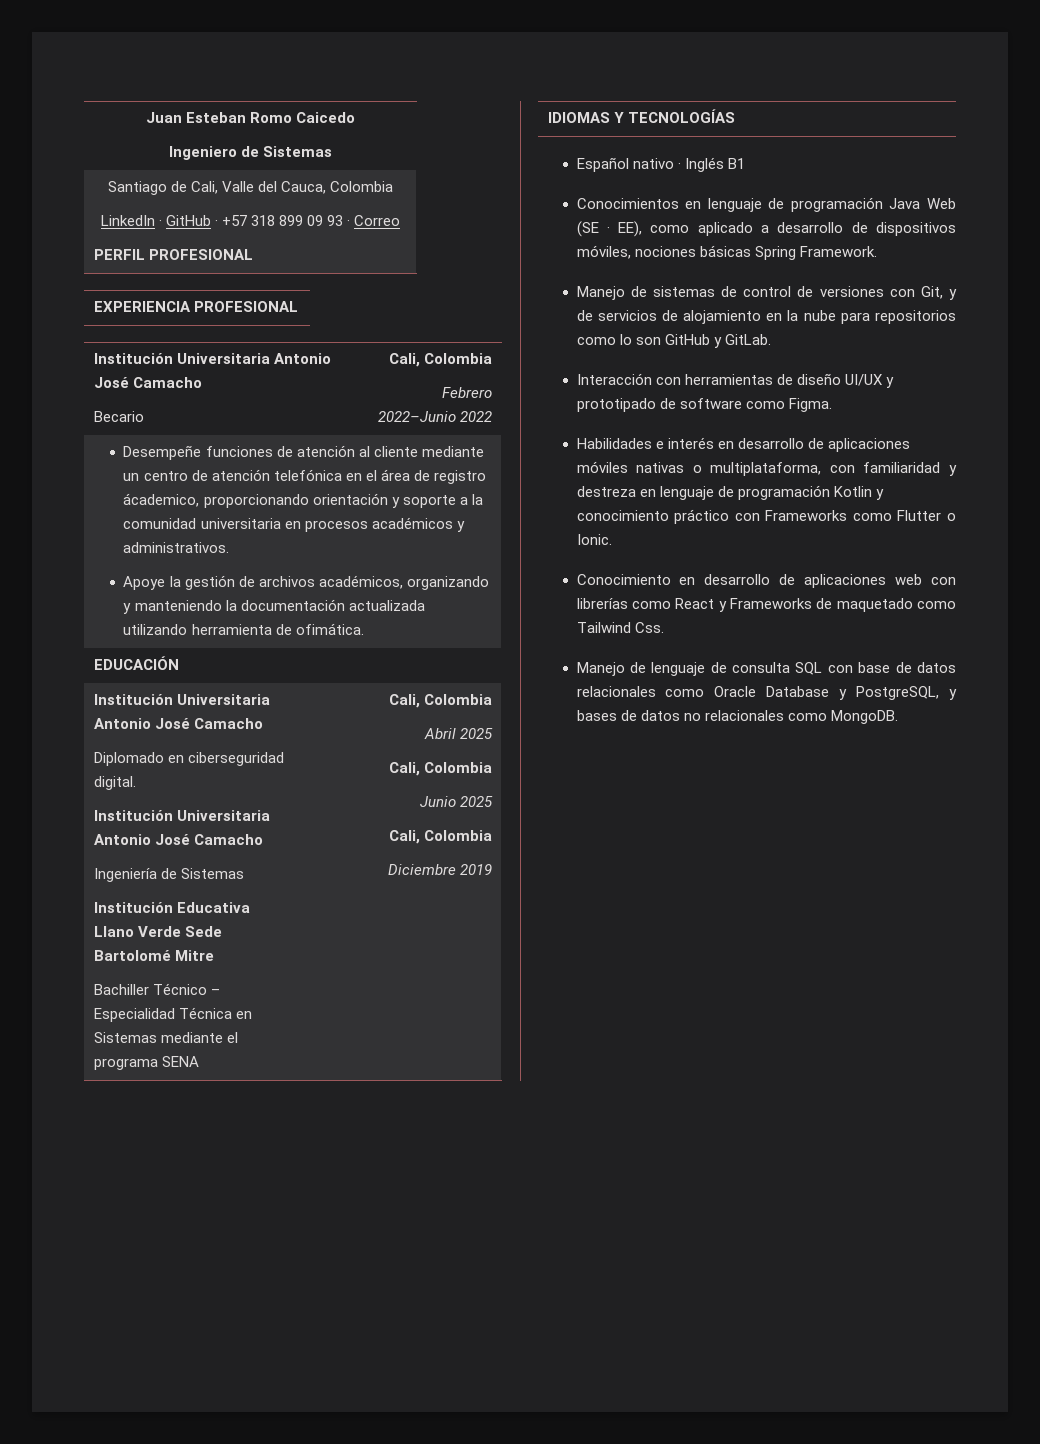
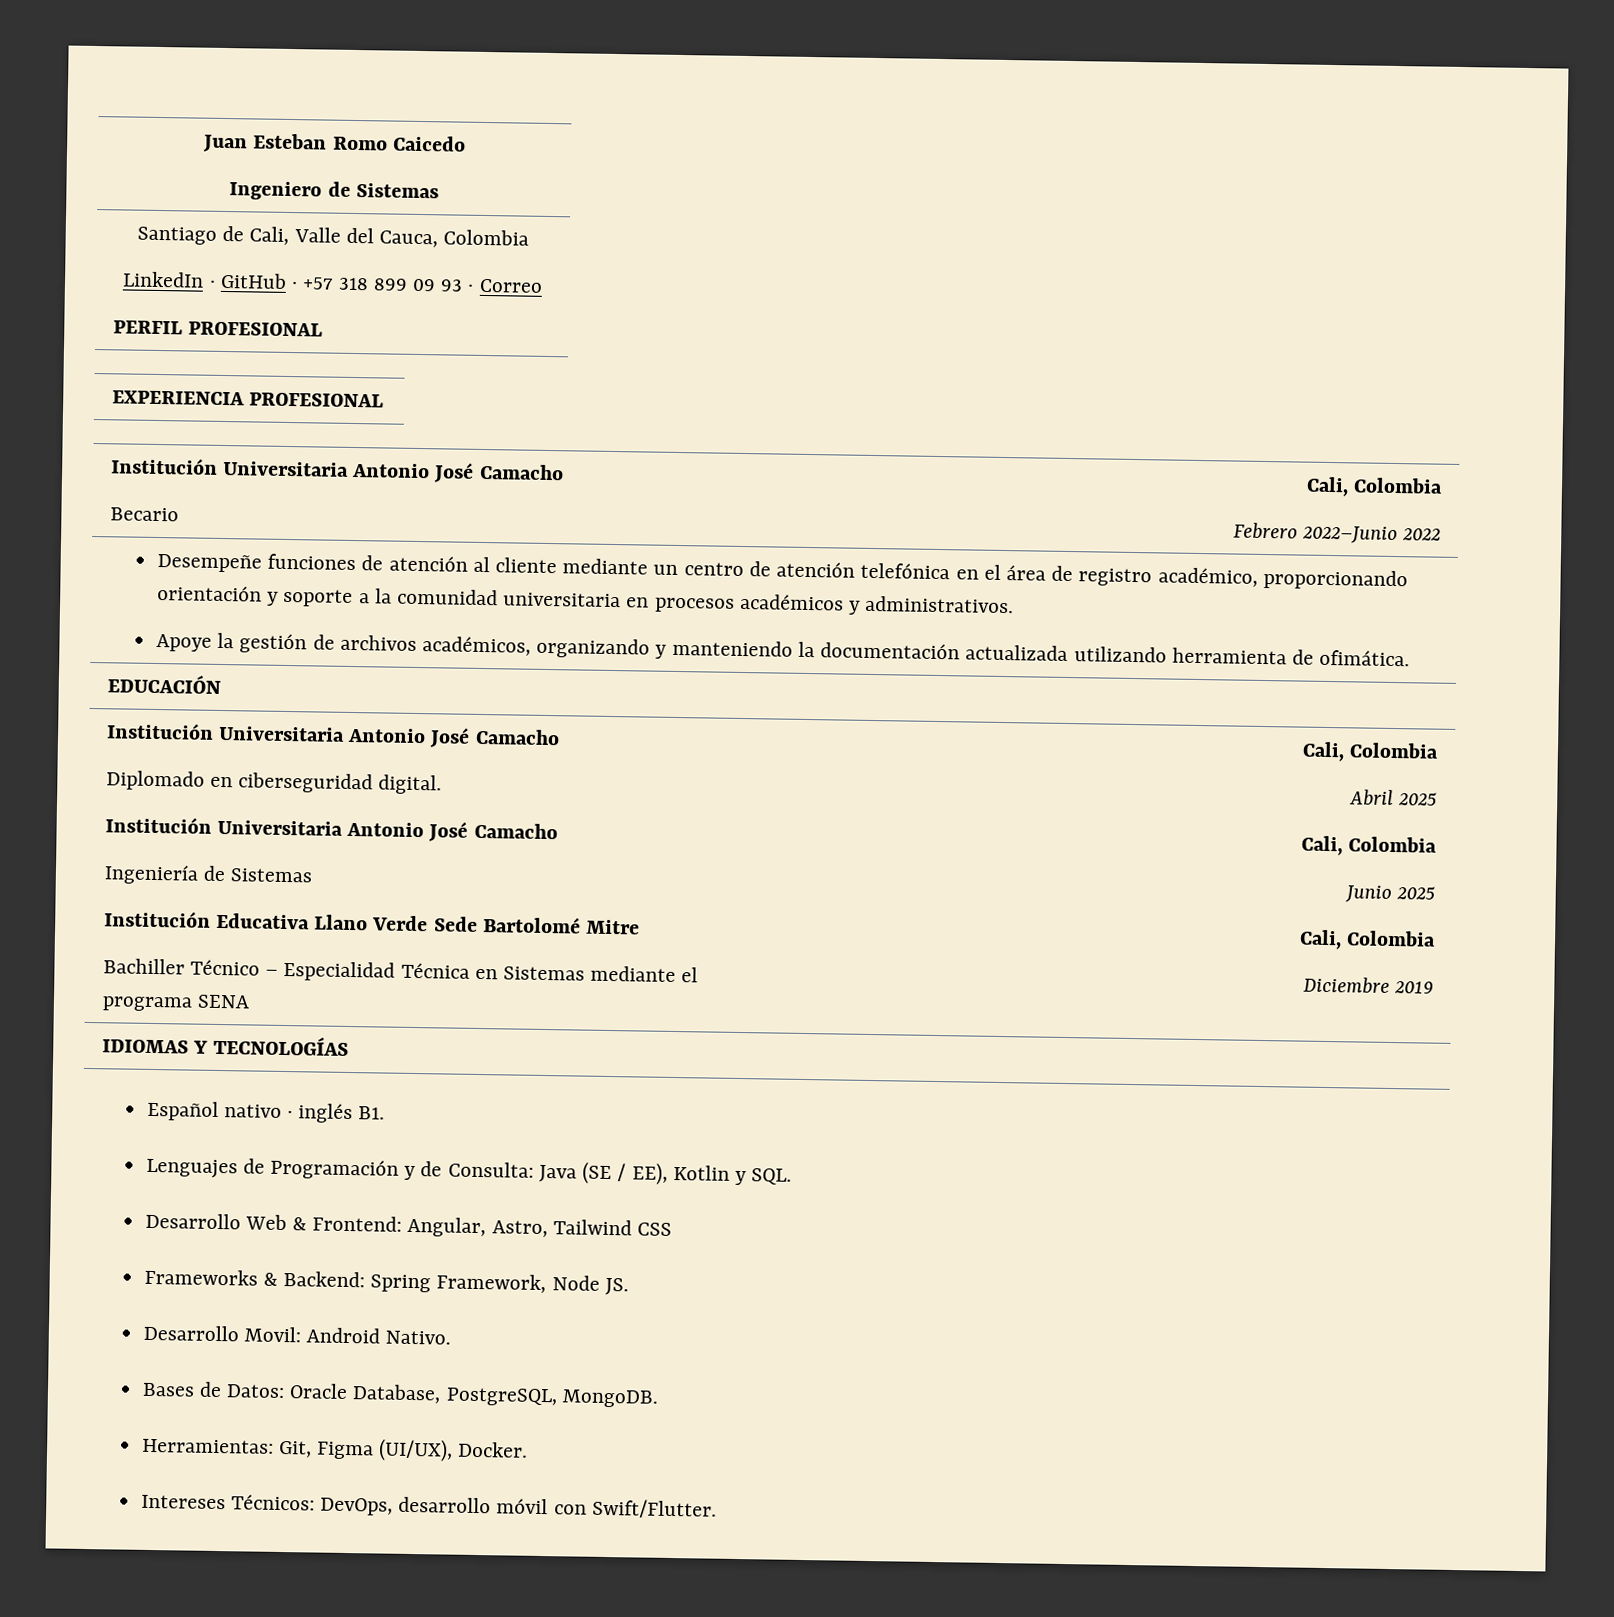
- Desempeñe funciones de atención al cliente mediante un centro de atención telefónica en el área de registro ácademico, proporcionando orientación y soporte a la comunidad universitaria en procesos académicos y administrativos.
+ Desempeñe funciones de atención al cliente mediante un centro de atención telefónica en el área de registro académico, proporcionando orientación y soporte a la comunidad universitaria en procesos académicos y administrativos.
- Español nativo · Inglés B1
- Conocimientos en lenguaje de programación Java Web (SE · EE), como aplicado a desarrollo de dispositivos móviles, nociones básicas Spring Framework.
- Manejo de sistemas de control de versiones con Git, y de servicios de alojamiento en la nube para repositorios como lo son GitHub y GitLab.
- Interacción con herramientas de diseño UI/UX y prototipado de software como Figma.
- Habilidades e interés en desarrollo de aplicaciones móviles nativas o multiplataforma, con familiaridad y destreza en lenguaje de programación Kotlin y conocimiento práctico con Frameworks como Flutter o Ionic.
- Conocimiento en desarrollo de aplicaciones web con librerías como React y Frameworks de maquetado como Tailwind Css.
- Manejo de lenguaje de consulta SQL con base de datos relacionales como Oracle Database y PostgreSQL, y bases de datos no relacionales como MongoDB.
+ Español nativo · inglés B1.
+ Lenguajes de Programación y de Consulta: Java (SE / EE), Kotlin y SQL.
+ Desarrollo Web & Frontend: Angular, Astro, Tailwind CSS
+ Frameworks & Backend: Spring Framework, Node JS.
+ Desarrollo Movil: Android Nativo.
+ Bases de Datos: Oracle Database, PostgreSQL, MongoDB.
+ Herramientas: Git, Figma (UI/UX), Docker.
+ Intereses Técnicos: DevOps, desarrollo móvil con Swift/Flutter.

